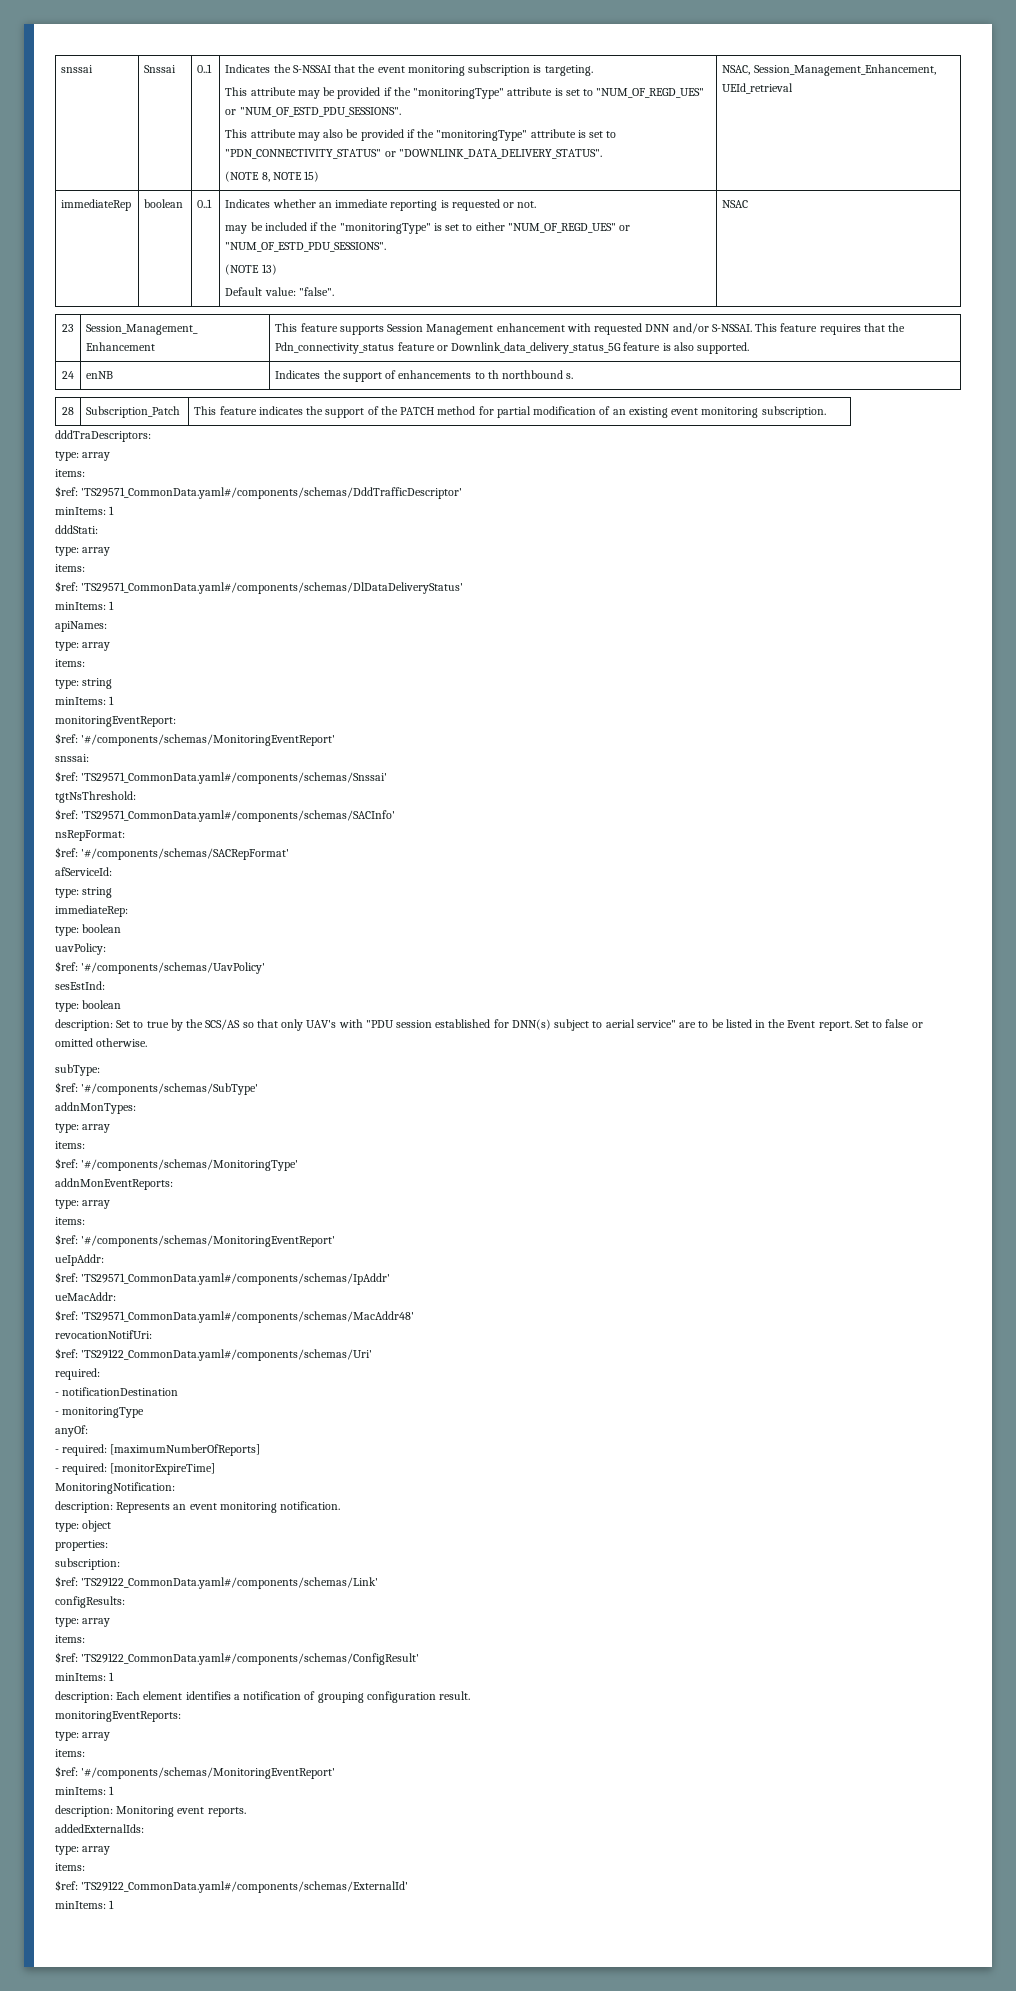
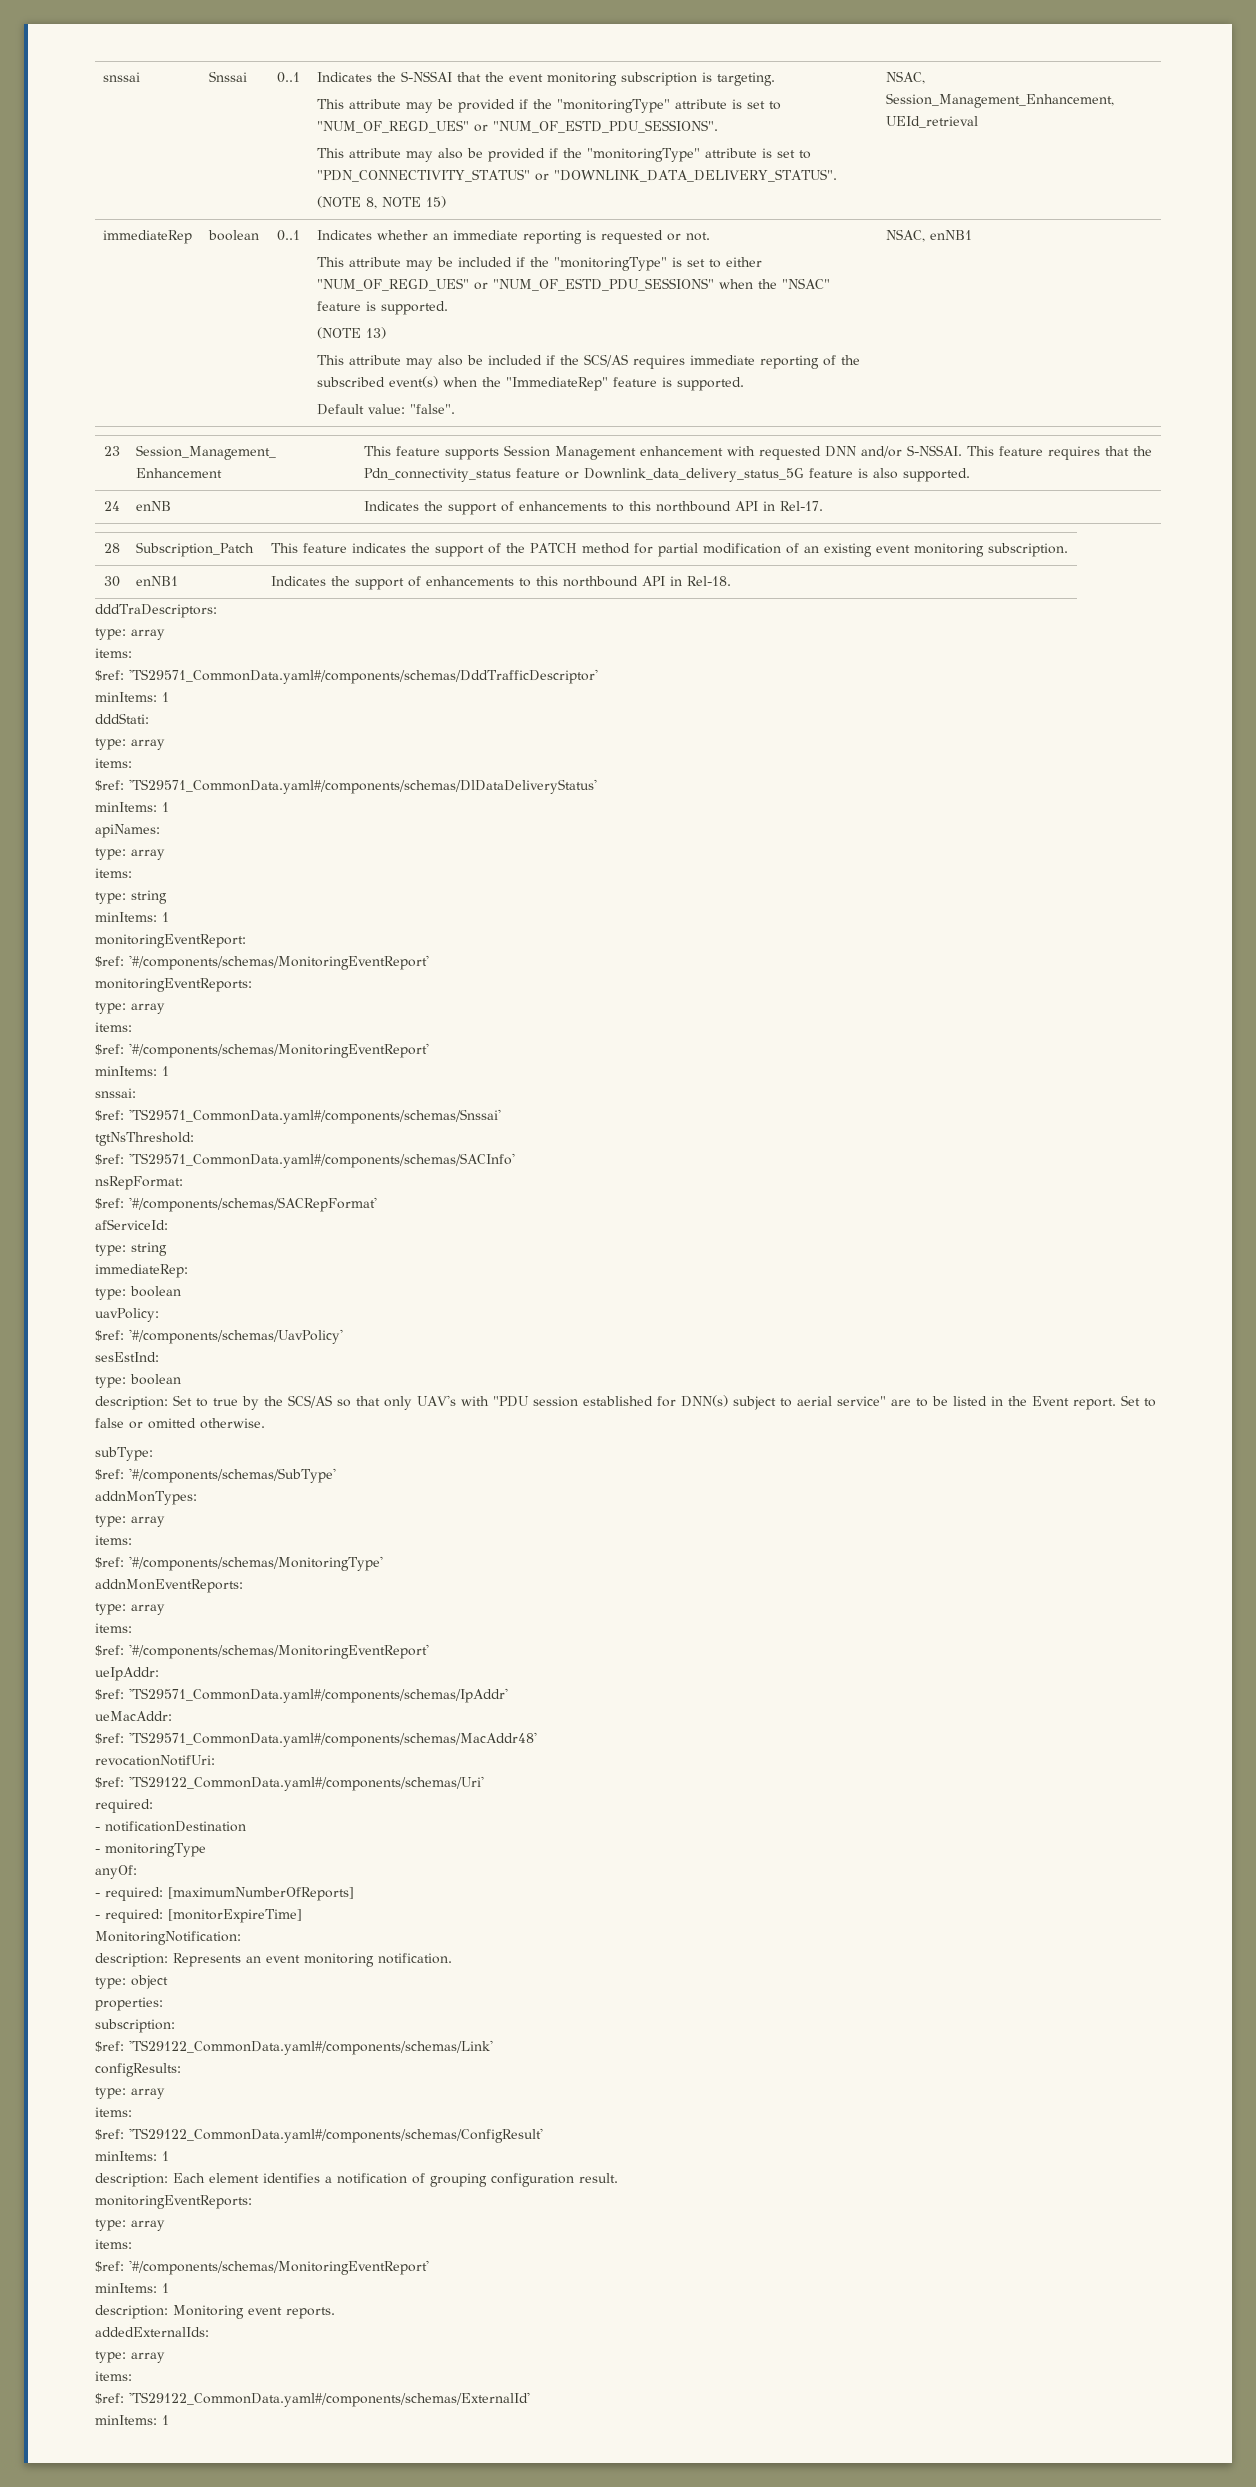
- may be included if the "monitoringType" is set to either "NUM_OF_REGD_UES" or "NUM_OF_ESTD_PDU_SESSIONS".
+ This attribute may be included if the "monitoringType" is set to either "NUM_OF_REGD_UES" or "NUM_OF_ESTD_PDU_SESSIONS" when the "NSAC" feature is supported.
  (NOTE 13)
+ This attribute may also be included if the SCS/AS requires immediate reporting of the subscribed event(s) when the "ImmediateRep" feature is supported.
- NSAC
+ NSAC, enNB1
- 24 | enNB | Indicates the support of enhancements to th northbound s.
+ 24 | enNB | Indicates the support of enhancements to this northbound API in Rel-17.
+ 30 | enNB1 | Indicates the support of enhancements to this northbound API in Rel-18.
  monitoringEventReport:
  $ref: '#/components/schemas/MonitoringEventReport'
+ monitoringEventReports:
+ type: array
+ items:
+ $ref: '#/components/schemas/MonitoringEventReport'
+ minItems: 1

